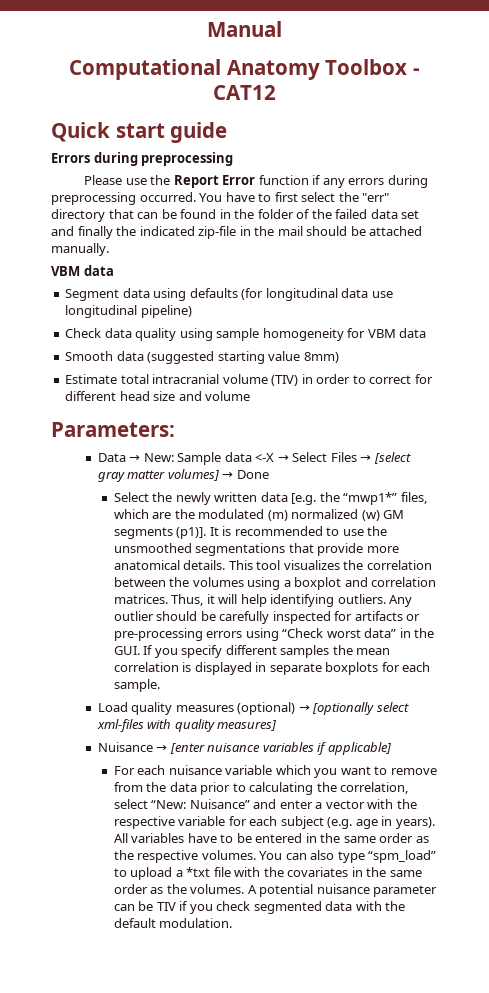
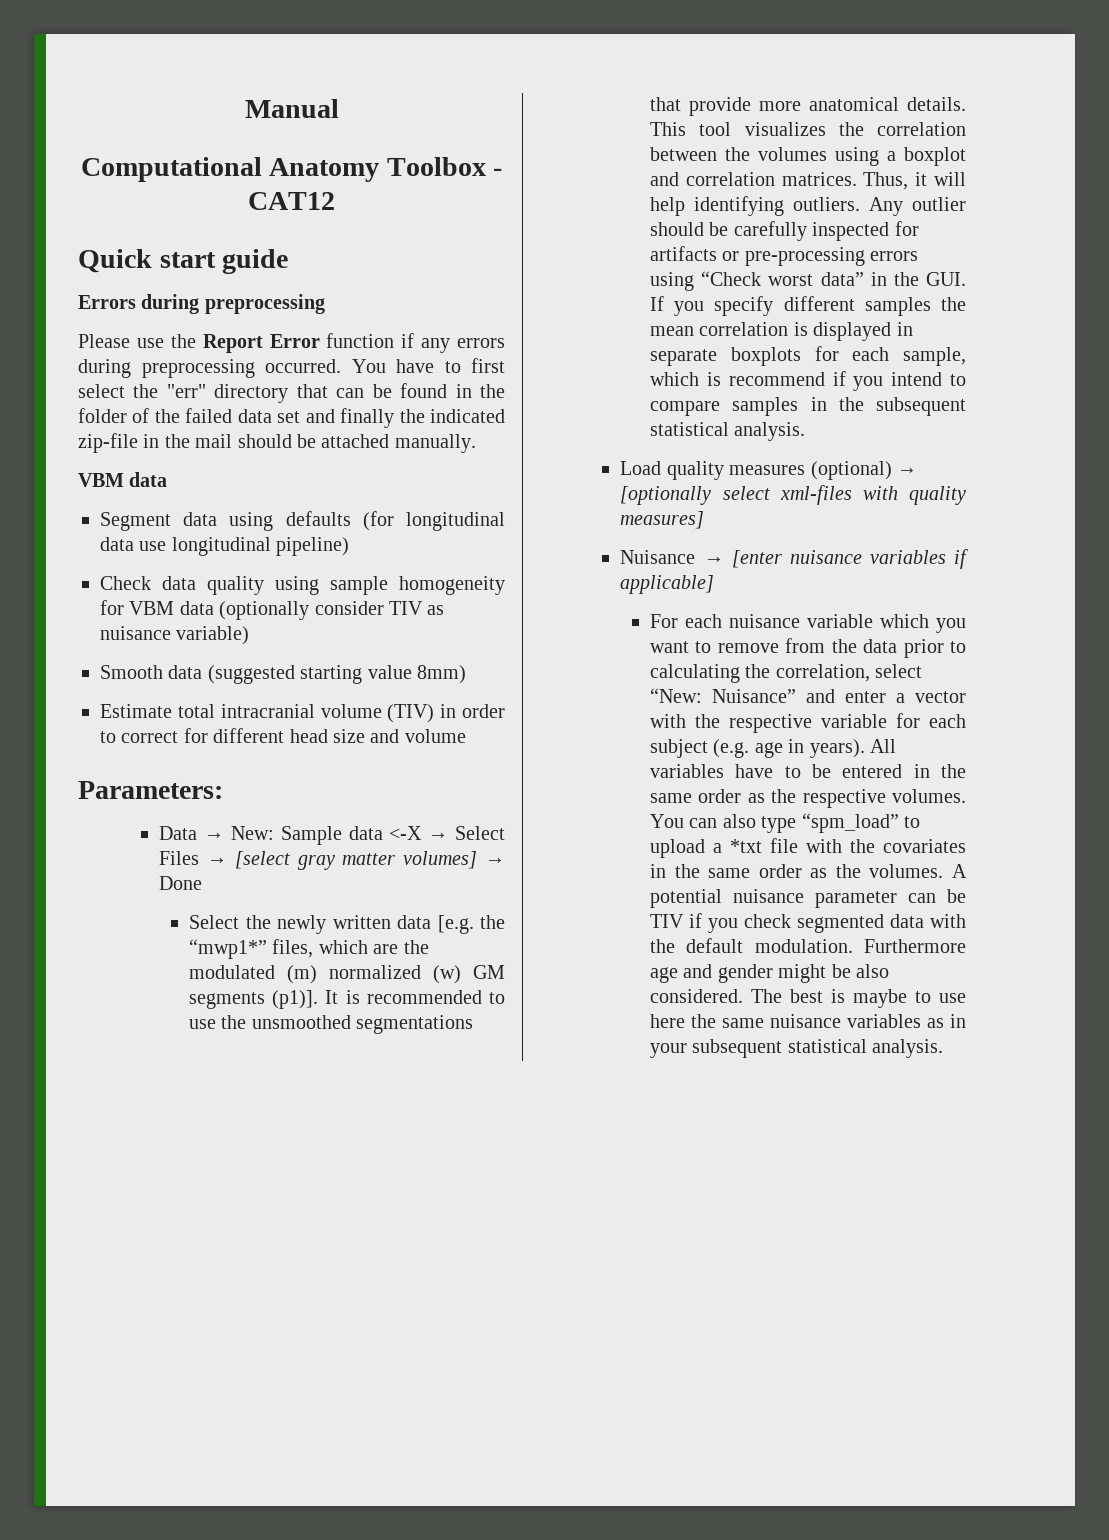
- Check data quality using sample homogeneity for VBM data
+ Check data quality using sample homogeneity for VBM data (optionally consider TIV as nuisance variable)
- Any outlier should be carefully inspected for artifacts or pre-processing errors using “Check worst data” in the GUI. If you specify different samples the mean correlation is displayed in separate boxplots for each sample.
+ Any outlier should be carefully inspected for artifacts or pre-processing errors using “Check worst data” in the GUI. If you specify different samples the mean correlation is displayed in separate boxplots for each sample, which is recommend if you intend to compare samples in the subsequent statistical analysis.
+ Furthermore age and gender might be also considered. The best is maybe to use here the same nuisance variables as in your subsequent statistical analysis.

